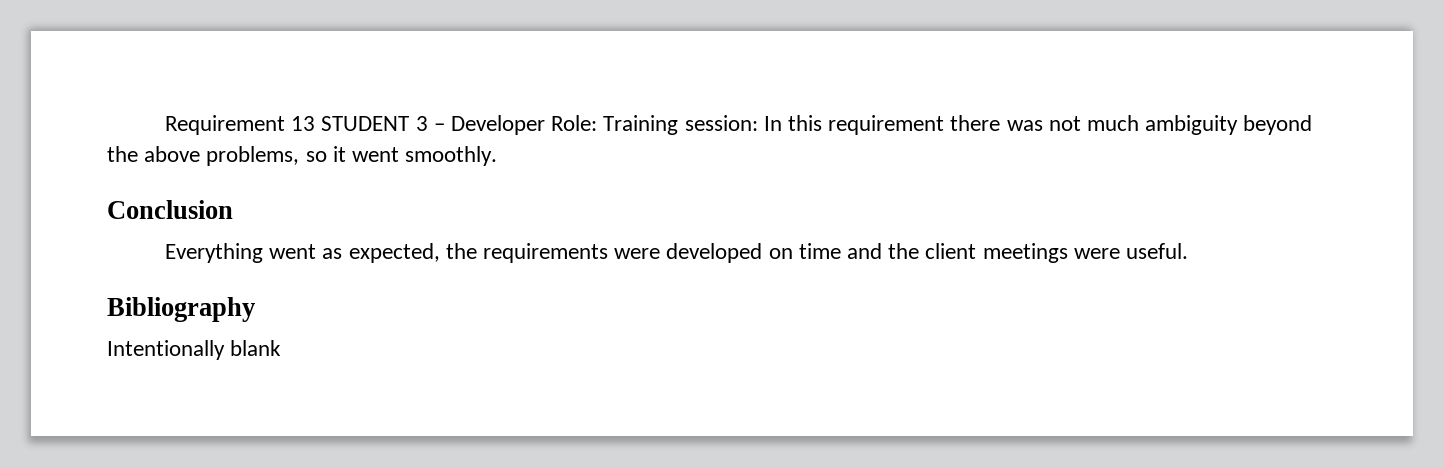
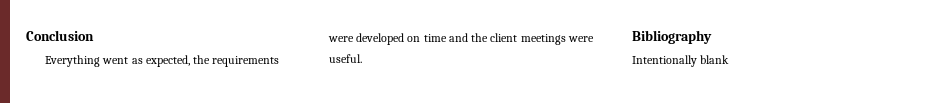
- Requirement 13 STUDENT 3 – Developer Role: Training session: In this requirement there was not much ambiguity beyond the above problems, so it went smoothly.

